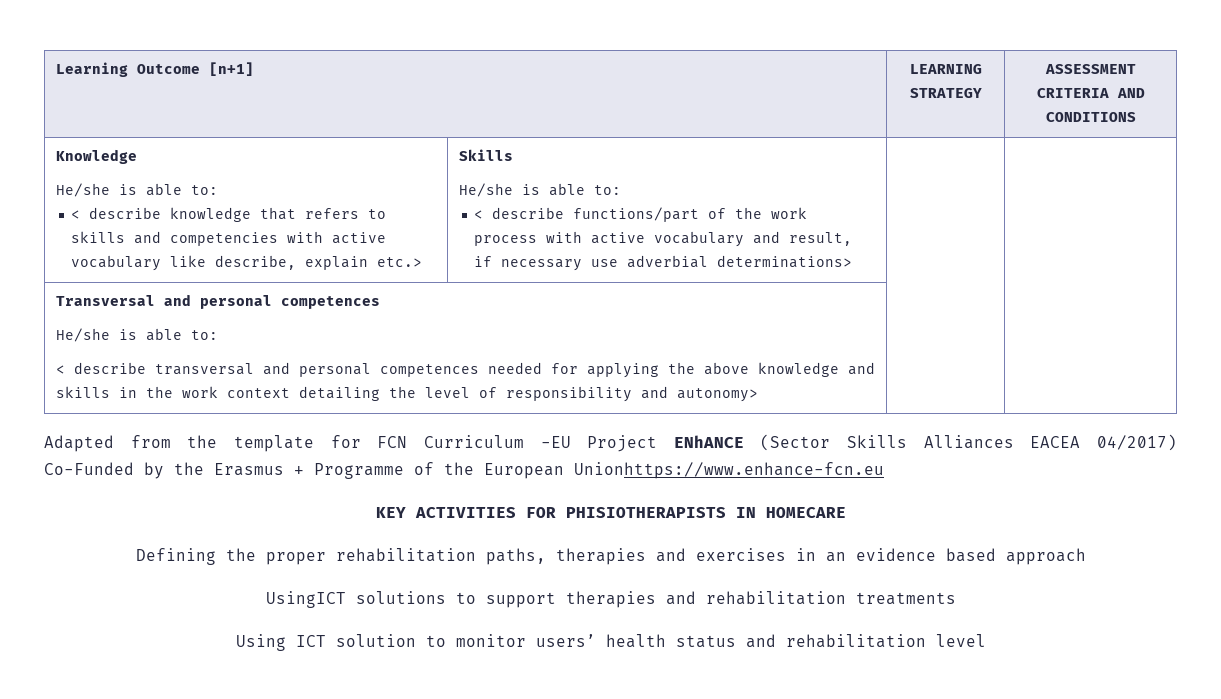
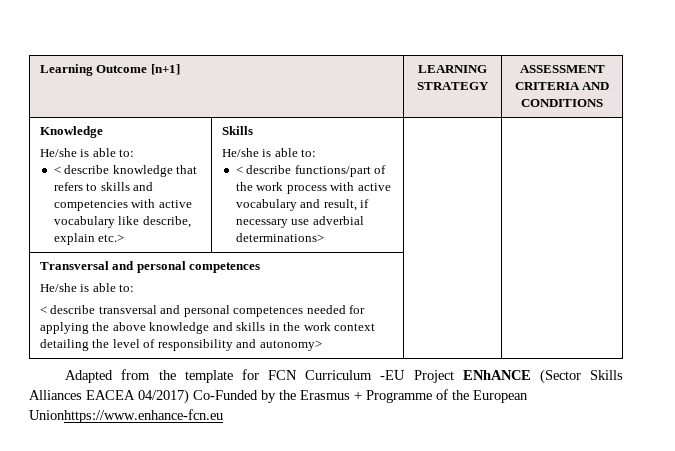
- KEY ACTIVITIES FOR PHISIOTHERAPISTS IN HOMECARE
- Defining the proper rehabilitation paths, therapies and exercises in an evidence based approach
- UsingICT solutions to support therapies and rehabilitation treatments
- Using ICT solution to monitor users’ health status and rehabilitation level

